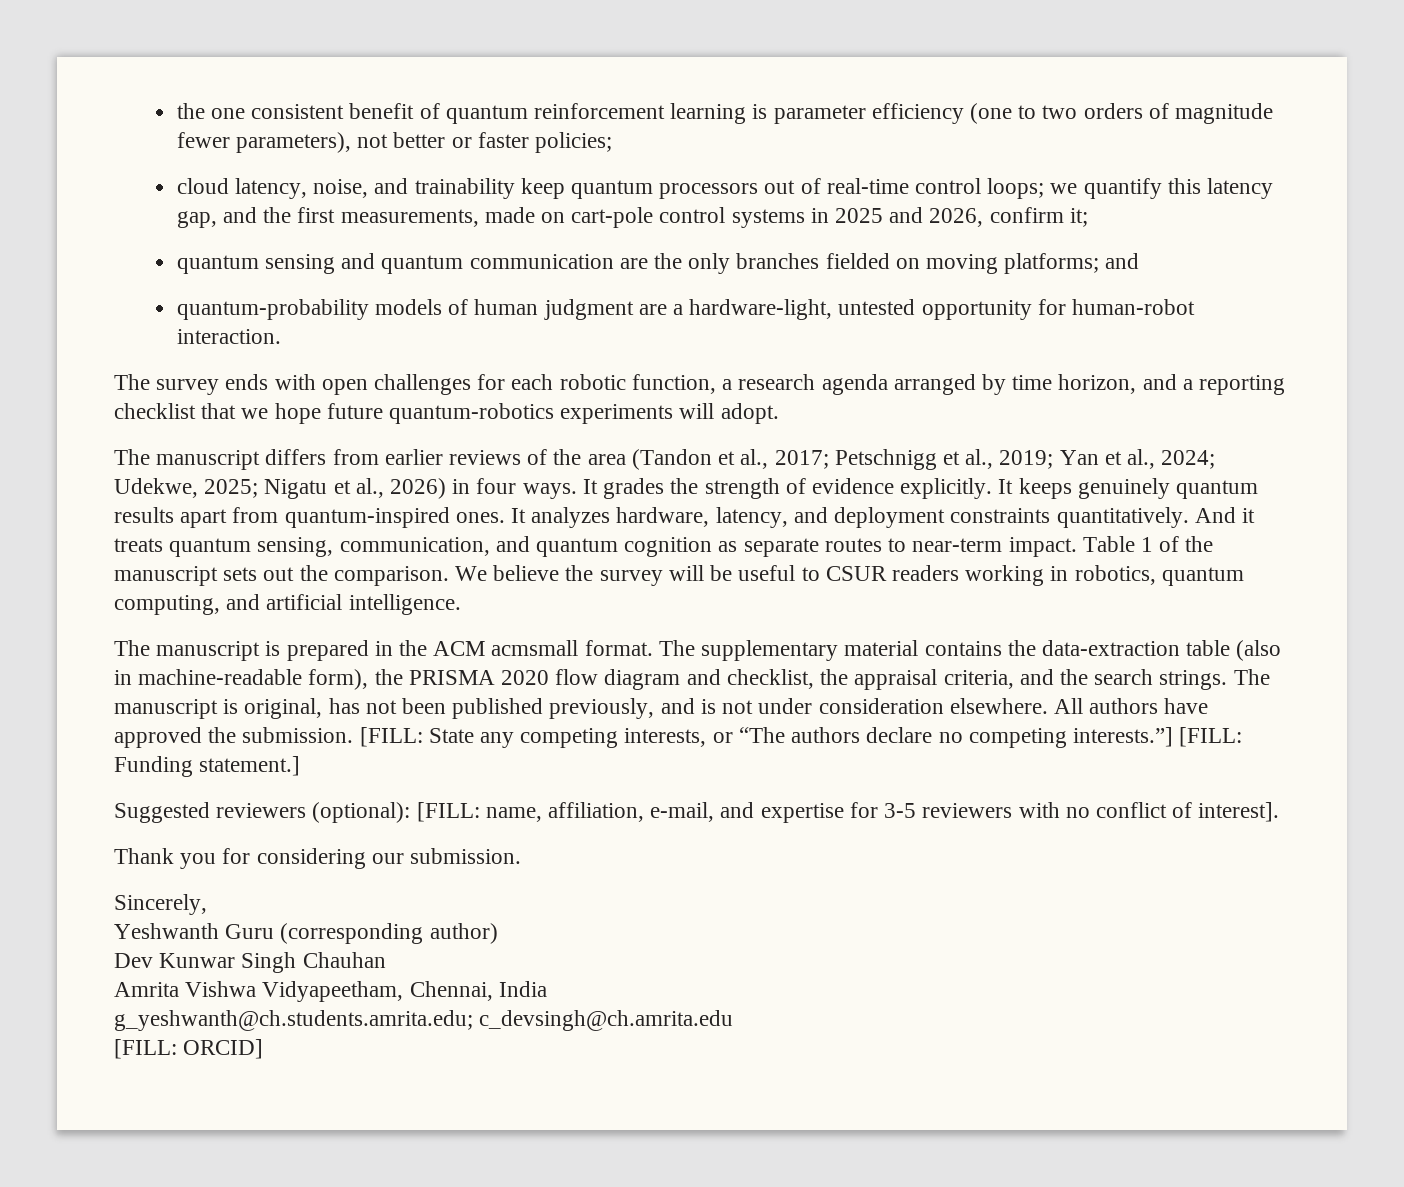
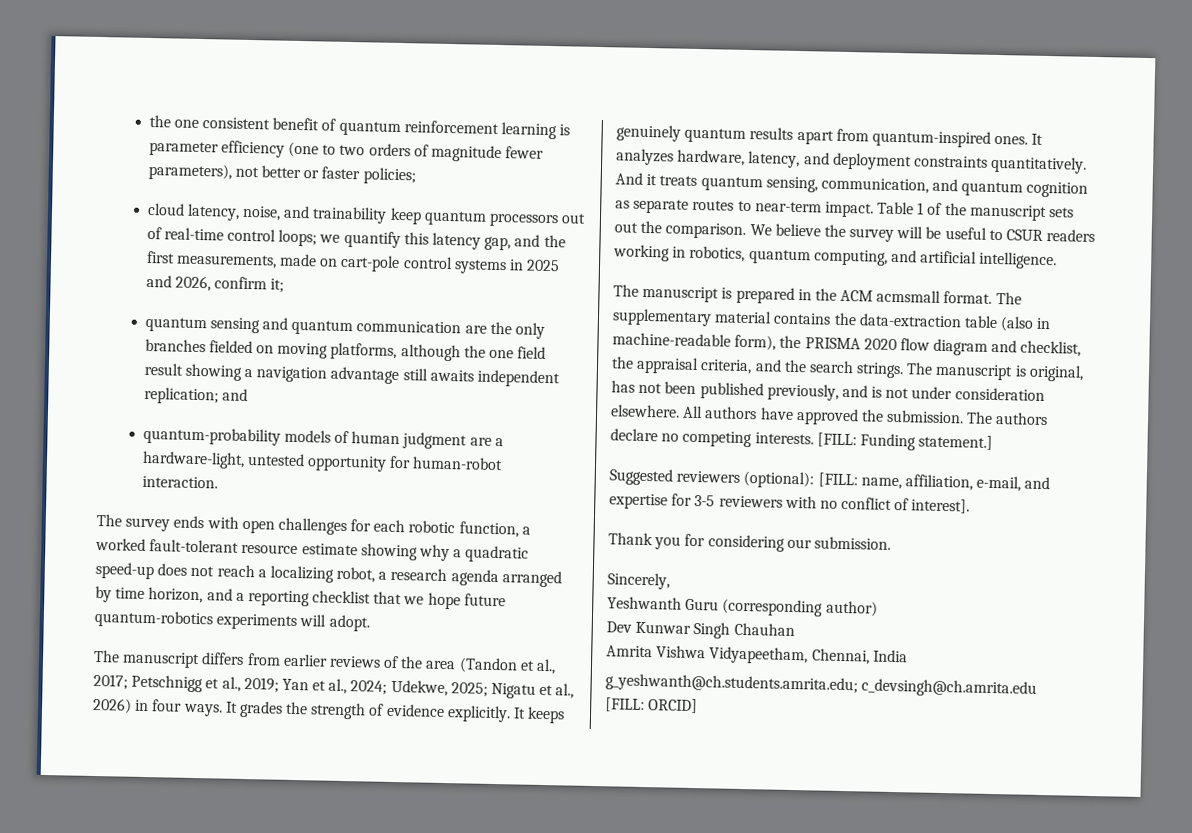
- quantum sensing and quantum communication are the only branches fielded on moving platforms; and
+ quantum sensing and quantum communication are the only branches fielded on moving platforms, although the one field result showing a navigation advantage still awaits independent replication; and
- The survey ends with open challenges for each robotic function, a research agenda arranged by time horizon, and a reporting checklist that we hope future quantum-robotics experiments will adopt.
+ The survey ends with open challenges for each robotic function, a worked fault-tolerant resource estimate showing why a quadratic speed-up does not reach a localizing robot, a research agenda arranged by time horizon, and a reporting checklist that we hope future quantum-robotics experiments will adopt.
- [FILL: State any competing interests, or “The authors declare no competing interests.”]
+ The authors declare no competing interests.

